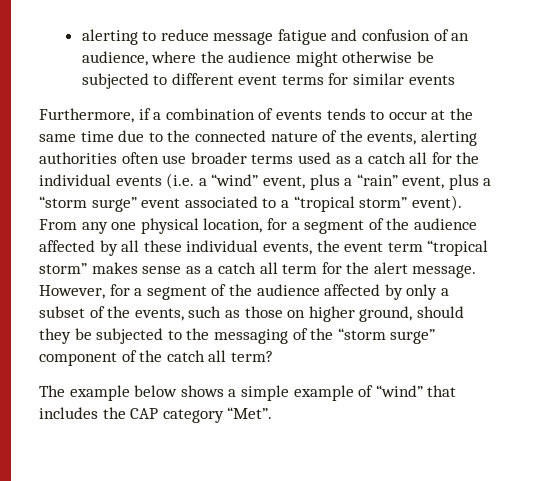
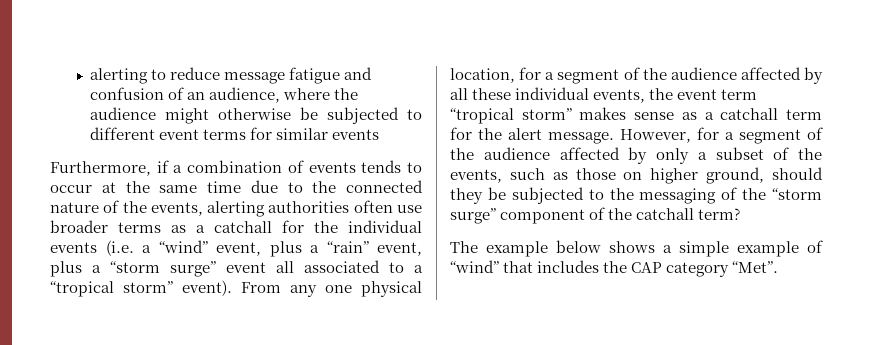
- Furthermore, if a combination of events tends to occur at the same time due to the connected nature of the events, alerting authorities often use broader terms used as a catch all for the individual events (i.e. a “wind” event, plus a “rain” event, plus a “storm surge” event associated to a “tropical storm” event).
+ Furthermore, if a combination of events tends to occur at the same time due to the connected nature of the events, alerting authorities often use broader terms as a catchall for the individual events (i.e. a “wind” event, plus a “rain” event, plus a “storm surge” event all associated to a “tropical storm” event).
- From any one physical location, for a segment of the audience affected by all these individual events, the event term “tropical storm” makes sense as a catch all term for the alert message.
+ From any one physical location, for a segment of the audience affected by all these individual events, the event term “tropical storm” makes sense as a catchall term for the alert message.
- However, for a segment of the audience affected by only a subset of the events, such as those on higher ground, should they be subjected to the messaging of the “storm surge” component of the catch all term?
+ However, for a segment of the audience affected by only a subset of the events, such as those on higher ground, should they be subjected to the messaging of the “storm surge” component of the catchall term?

